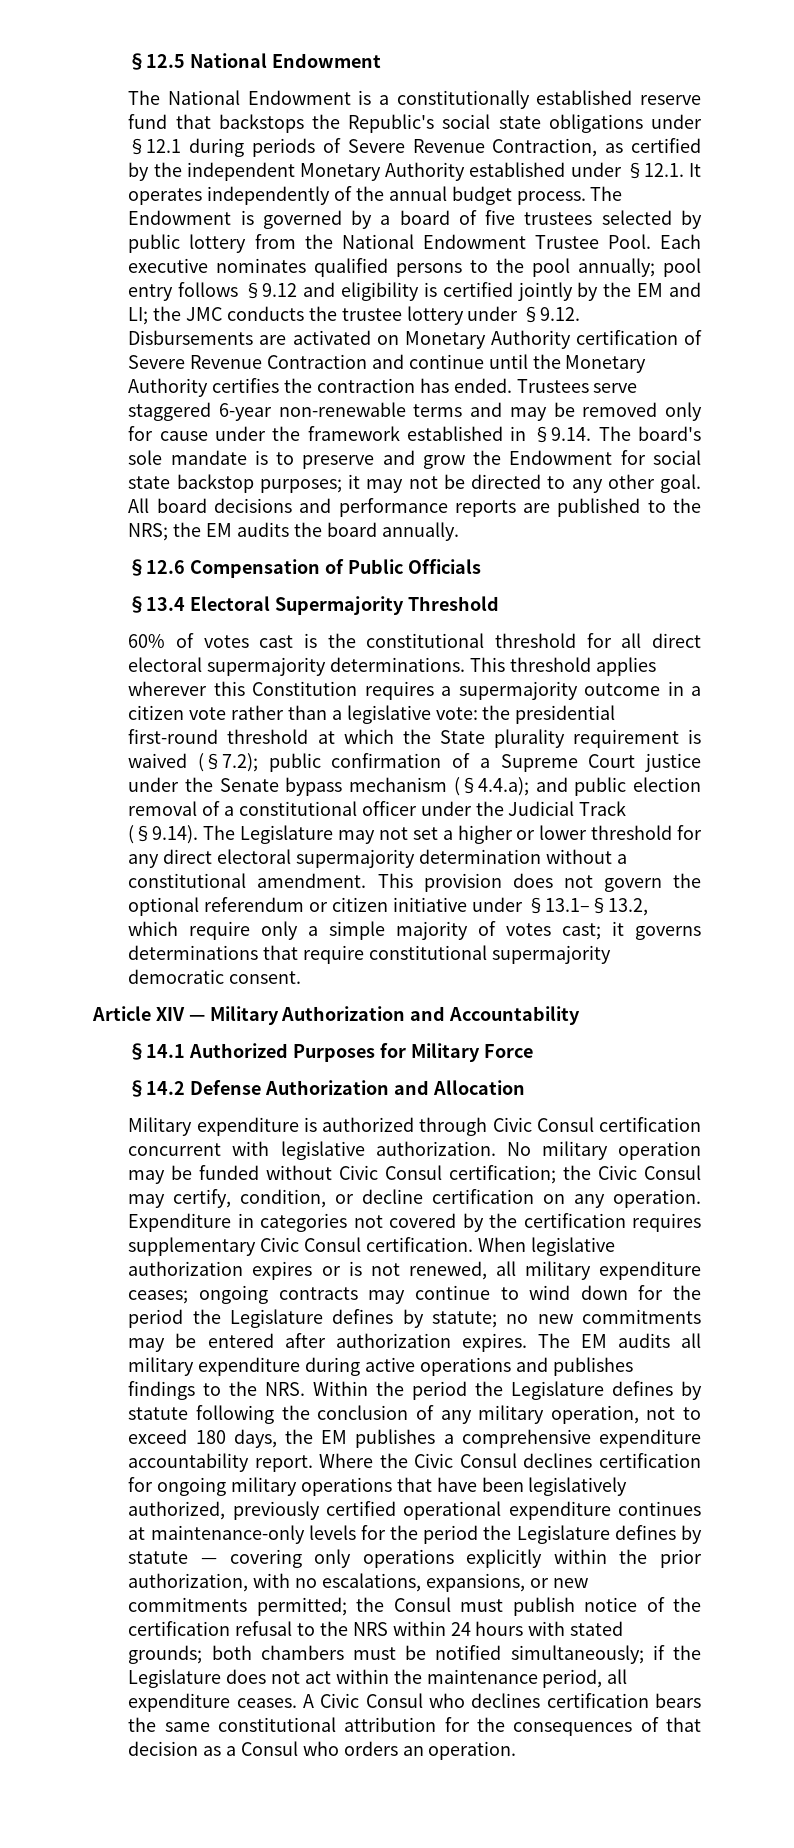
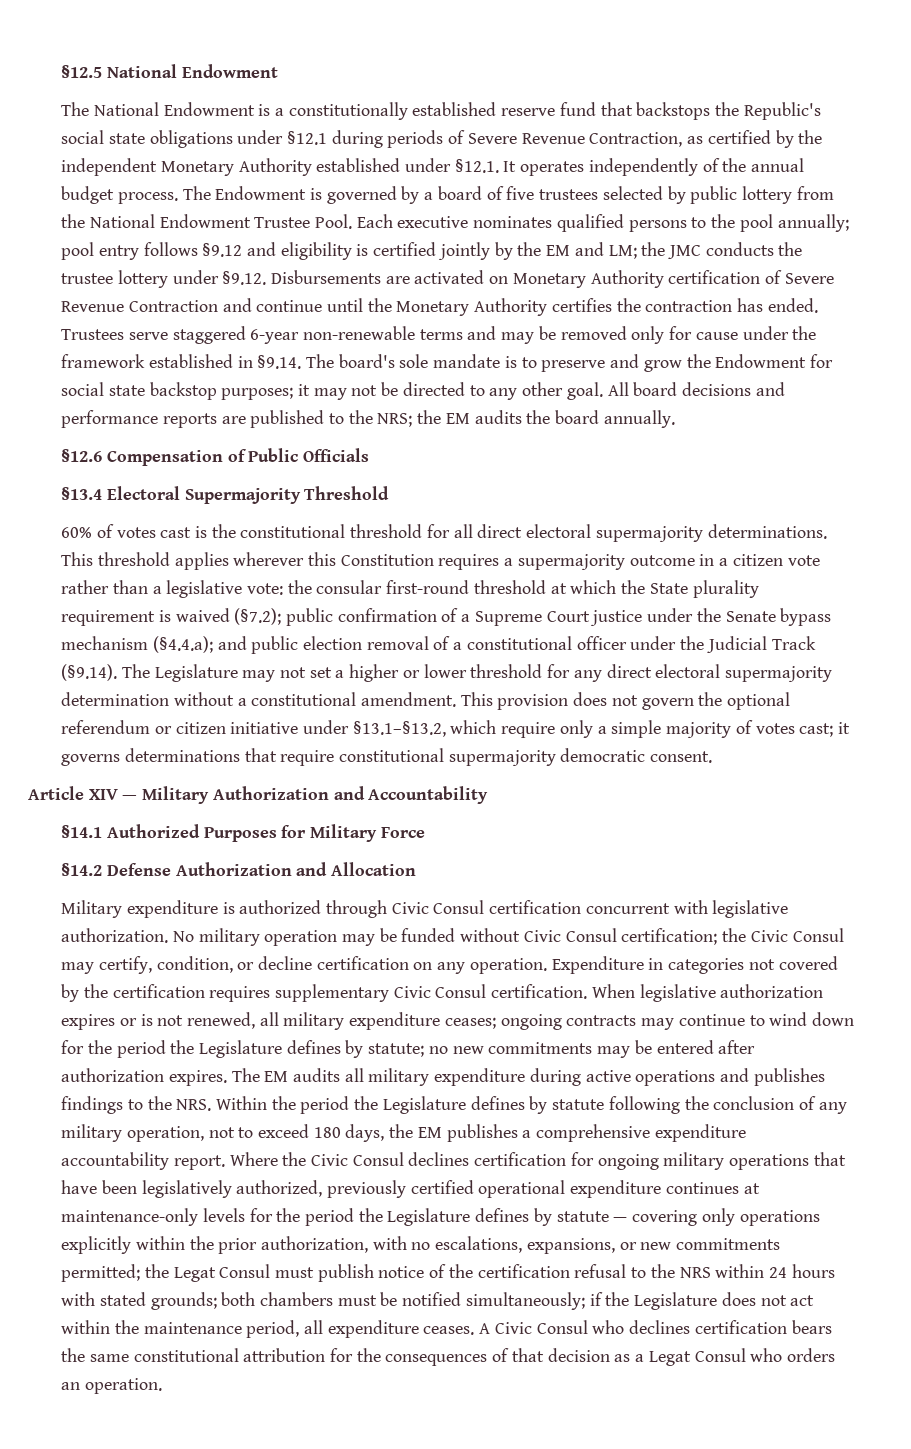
- Each executive nominates qualified persons to the pool annually; pool entry follows §9.12 and eligibility is certified jointly by the EM and LI; the JMC conducts the trustee lottery under §9.12. Disbursements are activated on Monetary Authority certification of Severe Revenue Contraction and continue until the Monetary Authority certifies the contraction has ended.
+ Each executive nominates qualified persons to the pool annually; pool entry follows §9.12 and eligibility is certified jointly by the EM and LM; the JMC conducts the trustee lottery under §9.12. Disbursements are activated on Monetary Authority certification of Severe Revenue Contraction and continue until the Monetary Authority certifies the contraction has ended.
- the presidential first-round threshold at which the State plurality requirement is waived (§7.2);
+ the consular first-round threshold at which the State plurality requirement is waived (§7.2);
- the Consul must publish notice of the certification refusal to the NRS within 24 hours with stated grounds;
+ the Legat Consul must publish notice of the certification refusal to the NRS within 24 hours with stated grounds;
- A Civic Consul who declines certification bears the same constitutional attribution for the consequences of that decision as a Consul who orders an operation.
+ A Civic Consul who declines certification bears the same constitutional attribution for the consequences of that decision as a Legat Consul who orders an operation.

